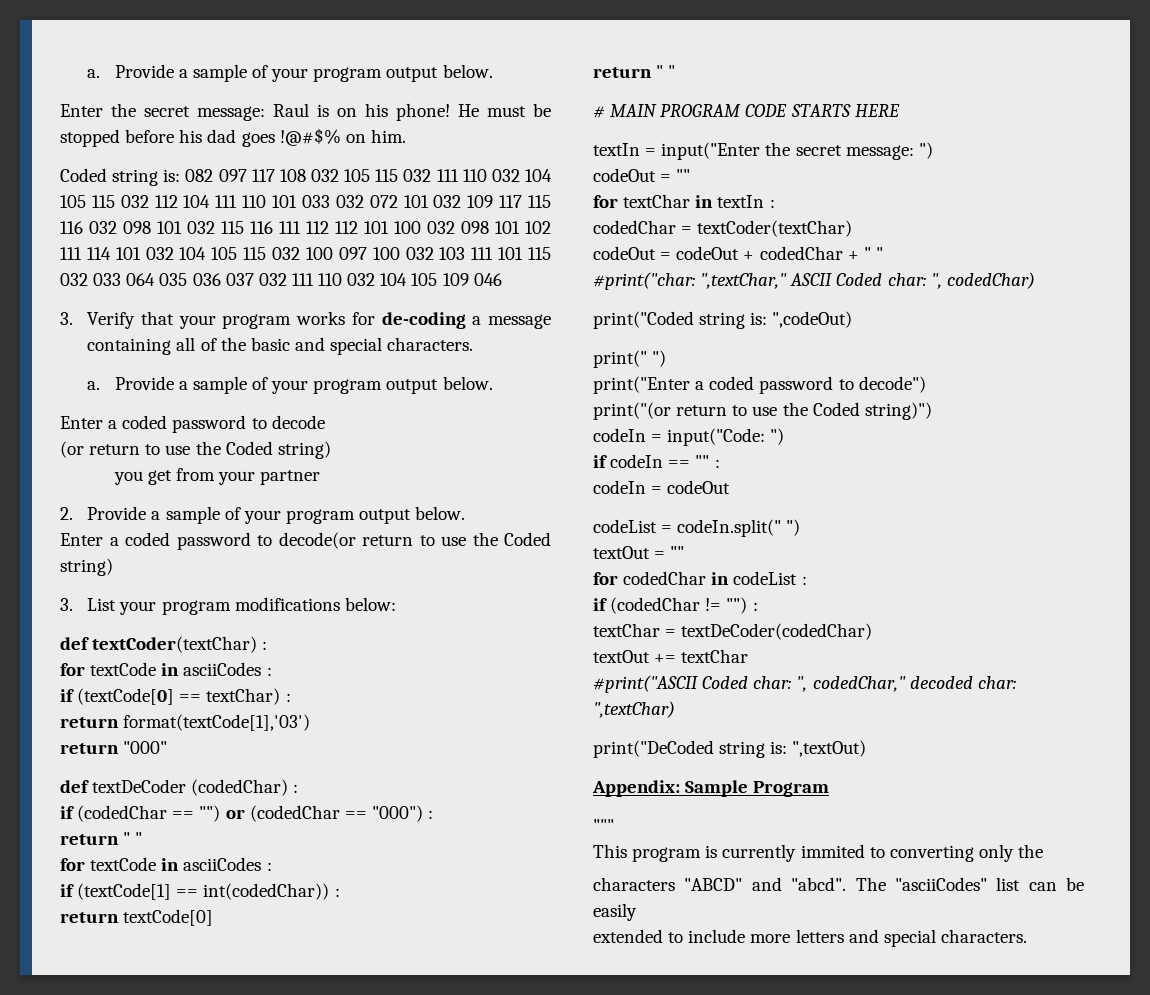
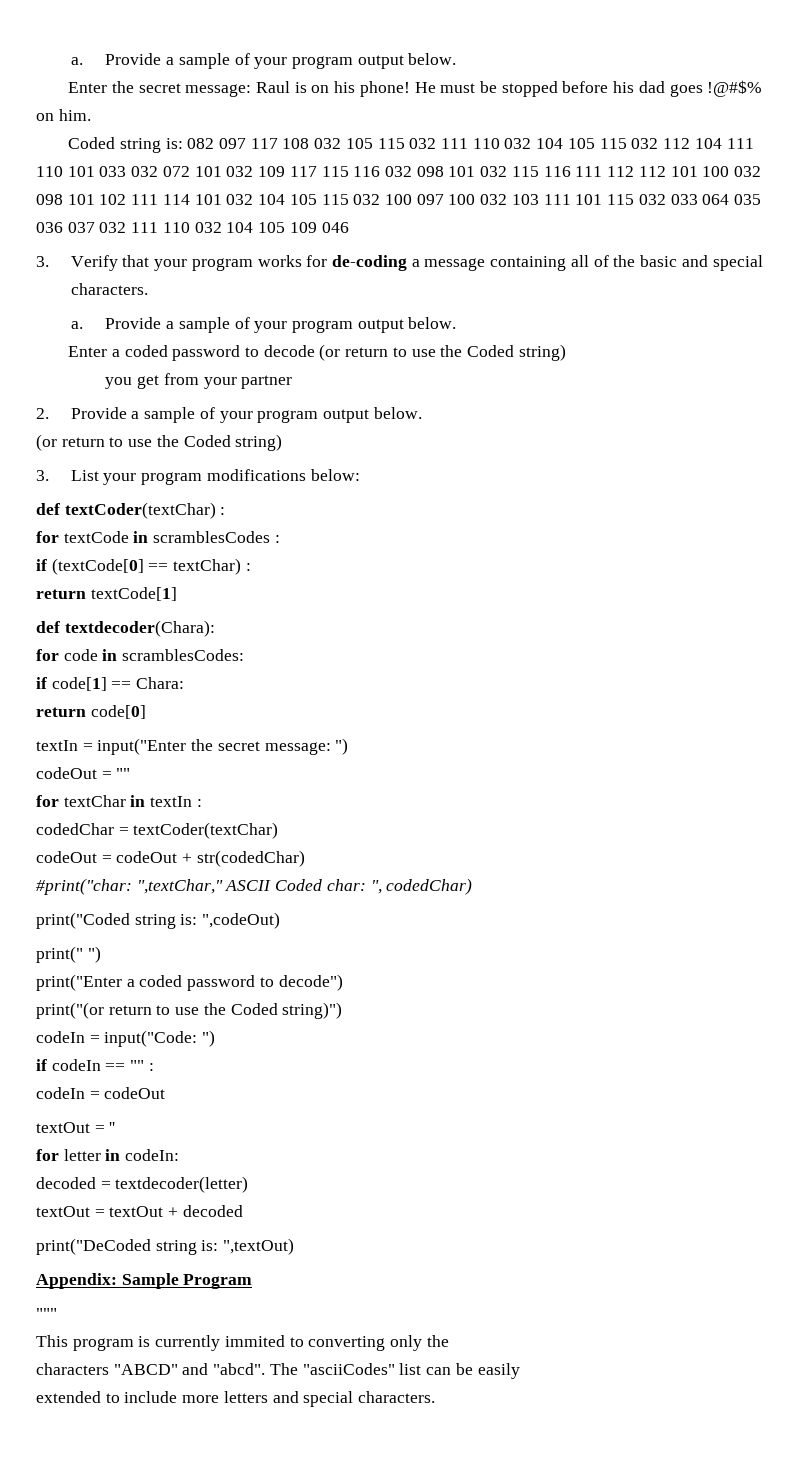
- Enter a coded password to decode
- (or return to use the Coded string)
+ Enter a coded password to decode (or return to use the Coded string)
  2. Provide a sample of your program output below.
- Enter a coded password to decode(or return to use the Coded string)
+ (or return to use the Coded string)
  def textCoder(textChar) :
- for textCode in asciiCodes :
+ for textCode in scramblesCodes :
- return format(textCode[1],'03')
- return "000"
- def textDeCoder (codedChar) :
- if (codedChar == "") or (codedChar == "000") :
- return " "
- for textCode in asciiCodes :
- if (textCode[1] == int(codedChar)) :
- return textCode[0]
- return " "
- # MAIN PROGRAM CODE STARTS HERE
+ return textCode[1]
+ def textdecoder(Chara):
+ for code in scramblesCodes:
+ if code[1] == Chara:
+ return code[0]
- codeOut = codeOut + codedChar + " "
+ codeOut = codeOut + str(codedChar)
- codeList = codeIn.split(" ")
- textOut = ""
- for codedChar in codeList :
- if (codedChar != "") :
- textChar = textDeCoder(codedChar)
- textOut += textChar
- #print("ASCII Coded char: ", codedChar," decoded char: ",textChar)
+ textOut = ''
+ for letter in codeIn:
+ decoded = textdecoder(letter)
+ textOut = textOut + decoded

